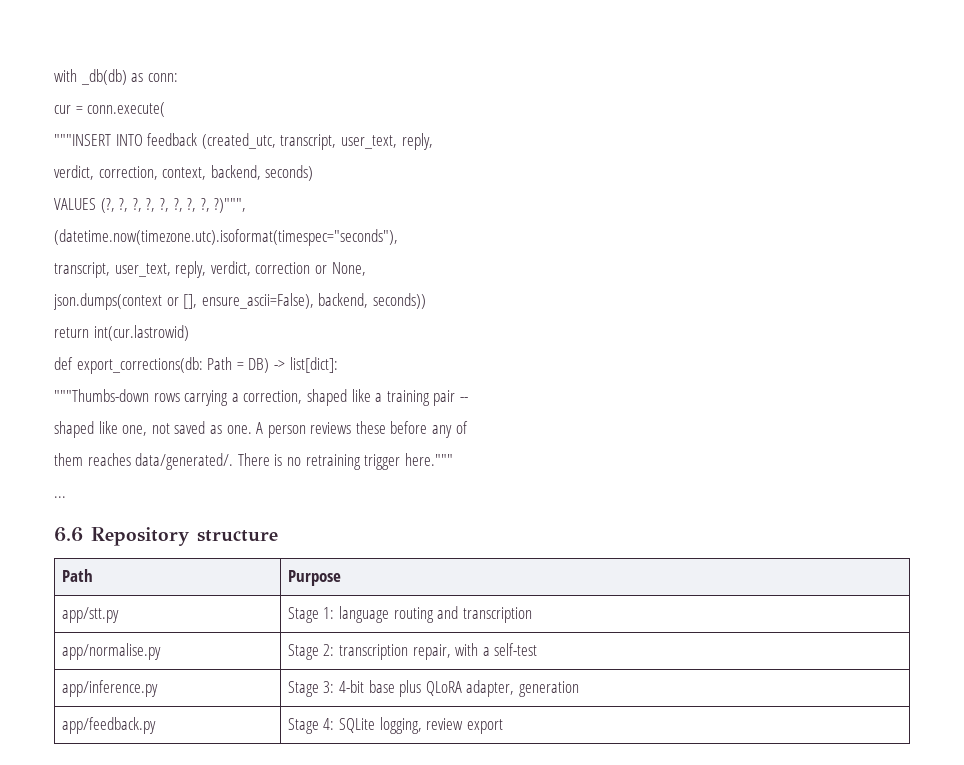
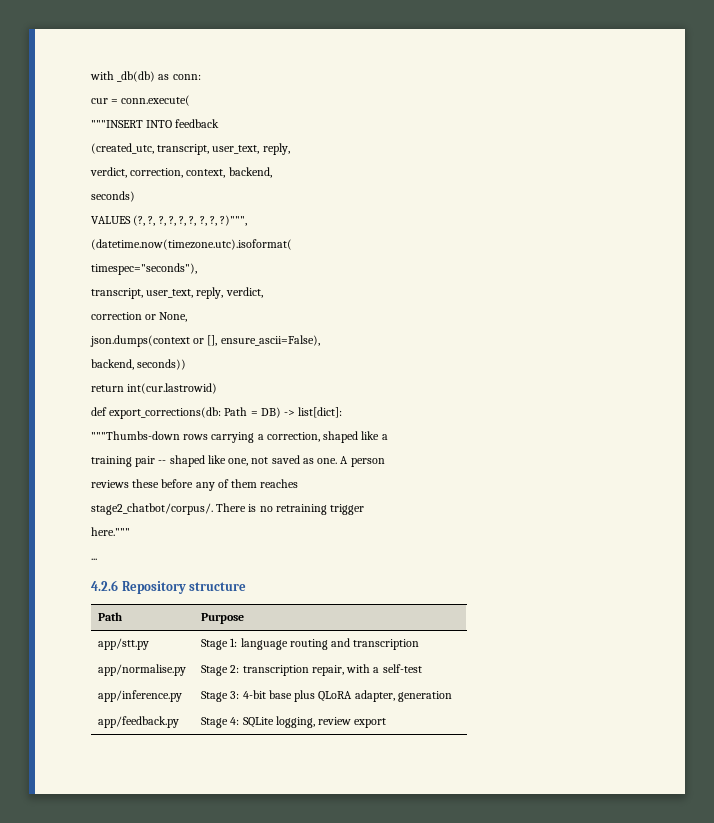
- """INSERT INTO feedback (created_utc, transcript, user_text, reply,
+ """INSERT INTO feedback
+ (created_utc, transcript, user_text, reply,
- verdict, correction, context, backend, seconds)
+ verdict, correction, context, backend,
+ seconds)
- (datetime.now(timezone.utc).isoformat(timespec="seconds"),
+ (datetime.now(timezone.utc).isoformat(
+ timespec="seconds"),
- transcript, user_text, reply, verdict, correction or None,
+ transcript, user_text, reply, verdict,
+ correction or None,
- json.dumps(context or [], ensure_ascii=False), backend, seconds))
+ json.dumps(context or [], ensure_ascii=False),
+ backend, seconds))
- """Thumbs-down rows carrying a correction, shaped like a training pair --
- shaped like one, not saved as one.
+ """Thumbs-down rows carrying a correction, shaped like a
+ training pair -- shaped like one, not saved as one.
- A person reviews these before any of
- them reaches data/generated/.
+ A person
+ reviews these before any of them reaches
+ stage2_chatbot/corpus/.
- There is no retraining trigger here."""
+ There is no retraining trigger
+ here."""
- 6.6 Repository structure
+ 4.2.6 Repository structure

